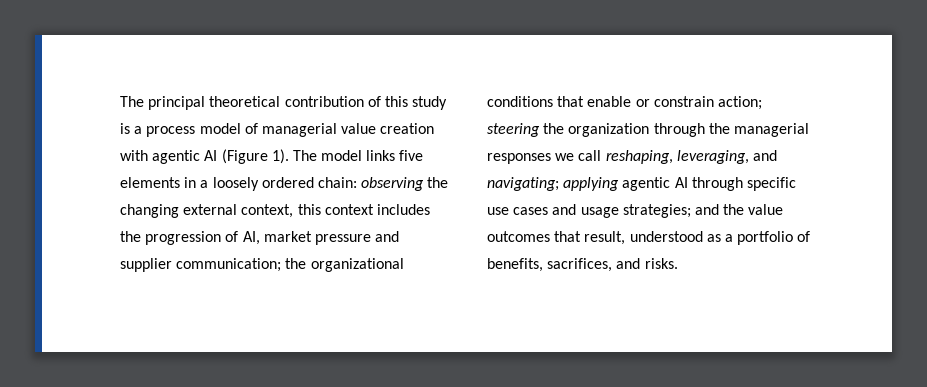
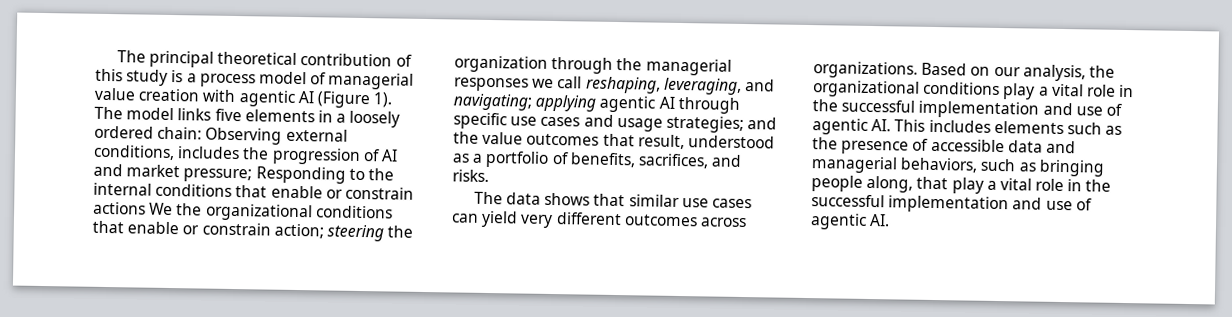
- The model links five elements in a loosely ordered chain: observing the changing external context, this context includes the progression of AI, market pressure and supplier communication; the organizational conditions that enable or constrain action; steering the organization through the managerial responses we call reshaping, leveraging, and navigating; applying agentic AI through specific use cases and usage strategies; and the value outcomes that result, understood as a portfolio of benefits, sacrifices, and risks.
+ The model links five elements in a loosely ordered chain: Observing external conditions, includes the progression of AI and market pressure; Responding to the internal conditions that enable or constrain actions We the organizational conditions that enable or constrain action; steering the organization through the managerial responses we call reshaping, leveraging, and navigating; applying agentic AI through specific use cases and usage strategies; and the value outcomes that result, understood as a portfolio of benefits, sacrifices, and risks.
+ The data shows that similar use cases can yield very different outcomes across organizations. Based on our analysis, the organizational conditions play a vital role in the successful implementation and use of agentic AI. This includes elements such as the presence of accessible data and managerial behaviors, such as bringing people along, that play a vital role in the successful implementation and use of agentic AI.

